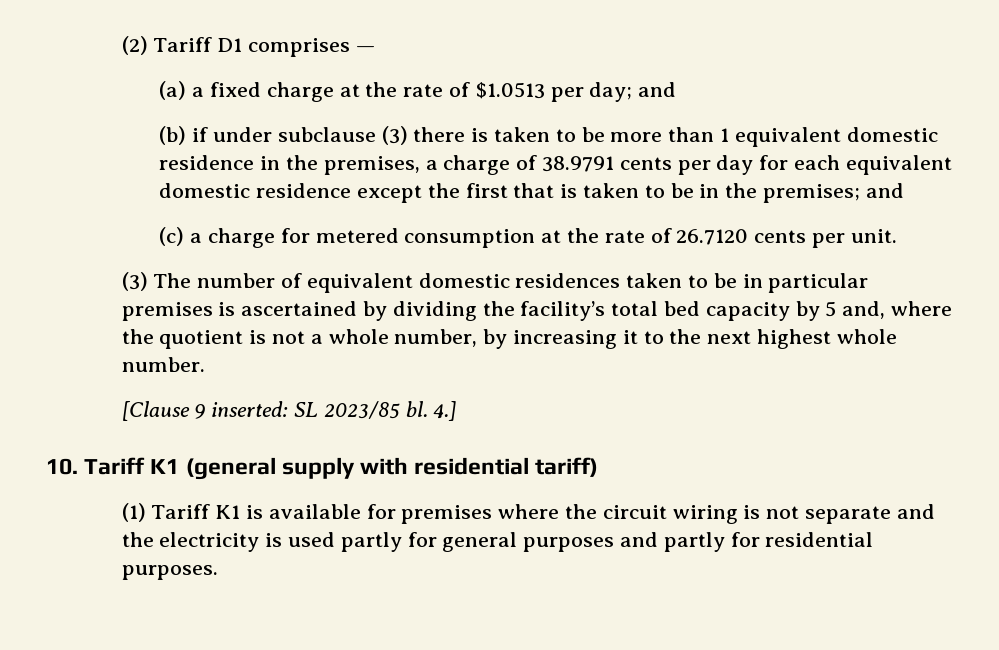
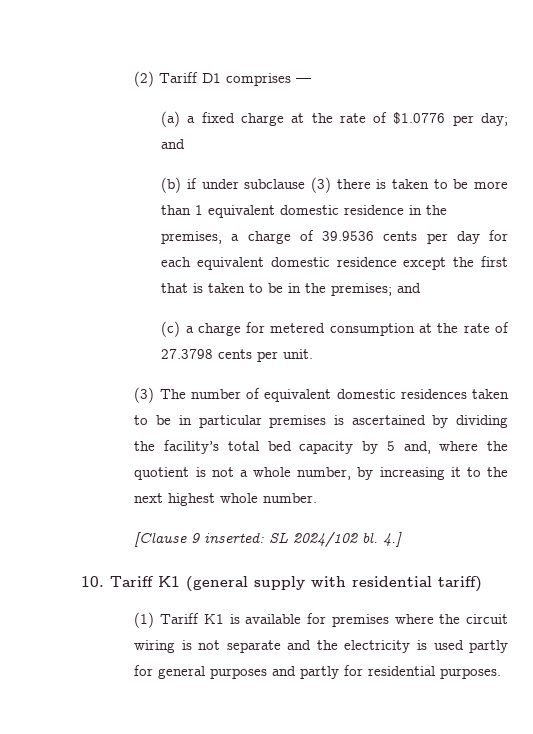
- (a) a fixed charge at the rate of $1.0513 per day; and
+ (a) a fixed charge at the rate of $1.0776 per day; and
- (b) if under subclause (3) there is taken to be more than 1 equivalent domestic residence in the premises, a charge of 38.9791 cents per day for each equivalent domestic residence except the first that is taken to be in the premises; and
+ (b) if under subclause (3) there is taken to be more than 1 equivalent domestic residence in the premises, a charge of 39.9536 cents per day for each equivalent domestic residence except the first that is taken to be in the premises; and
- (c) a charge for metered consumption at the rate of 26.7120 cents per unit.
+ (c) a charge for metered consumption at the rate of 27.3798 cents per unit.
- [Clause 9 inserted: SL 2023/85 bl.
+ [Clause 9 inserted: SL 2024/102 bl.

